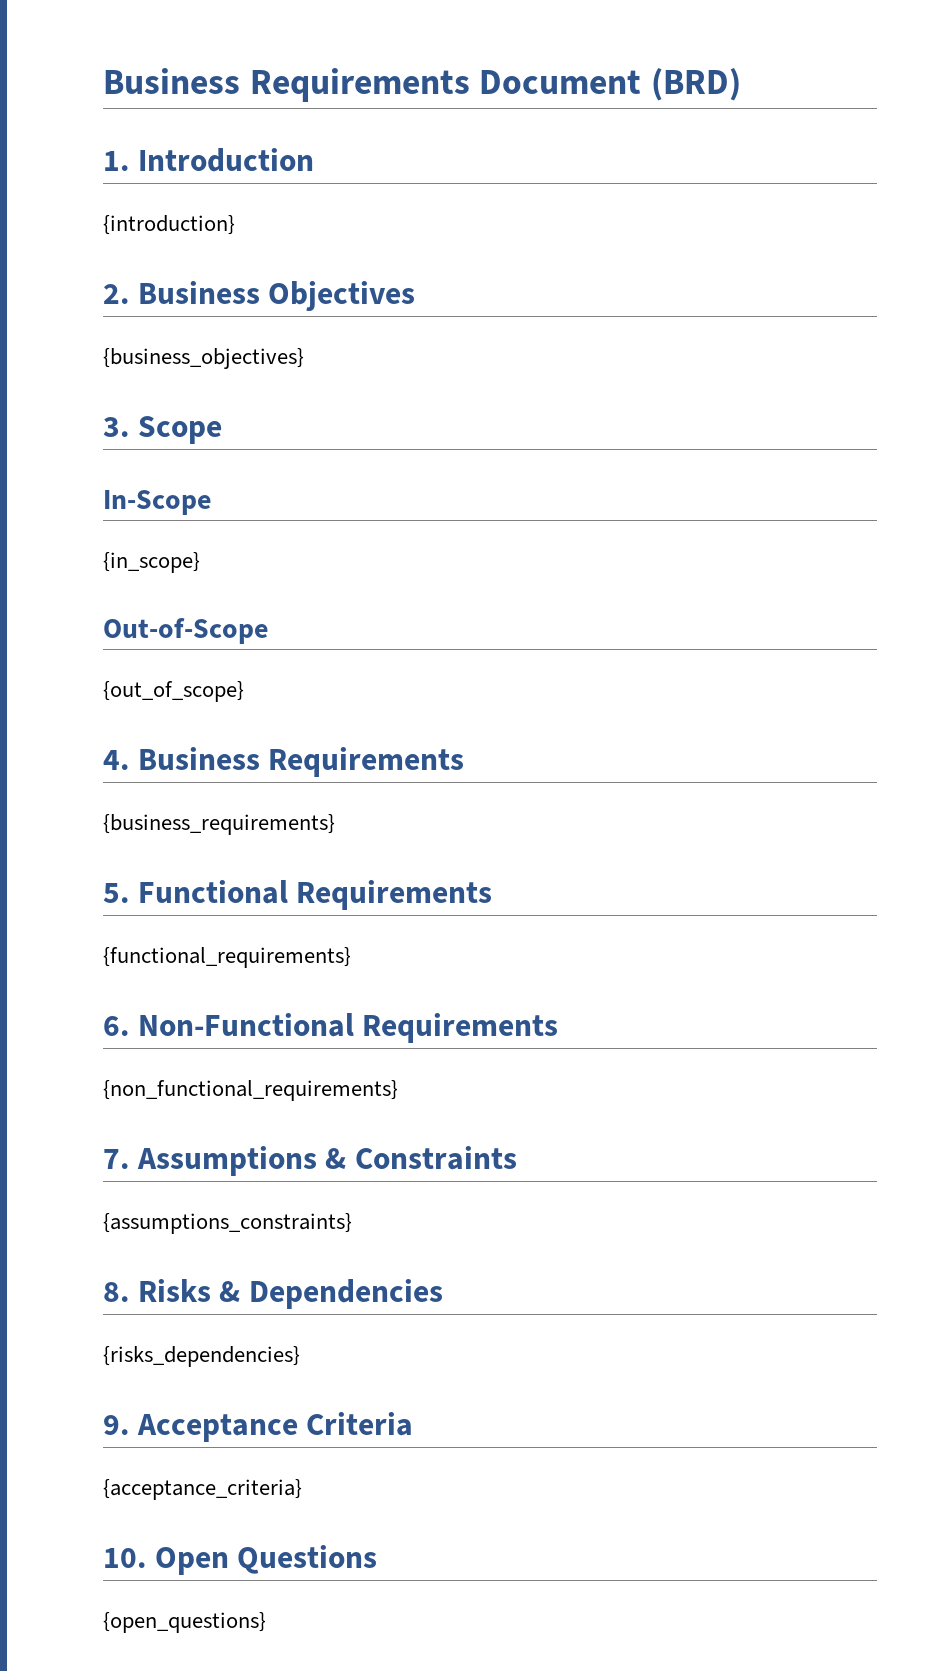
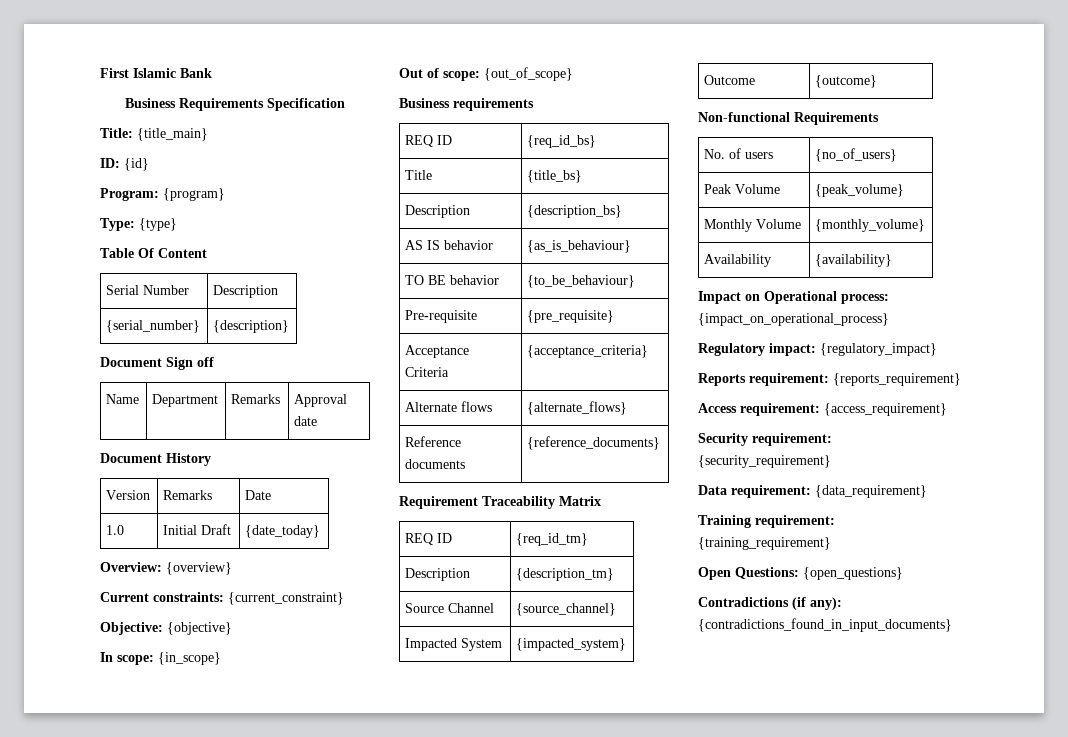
- Business Requirements Document (BRD)
- 1. Introduction
- {introduction}
- 2. Business Objectives
- {business_objectives}
- 3. Scope
- In-Scope
- {in_scope}
- Out-of-Scope
- {out_of_scope}
- 4. Business Requirements
- {business_requirements}
- 5. Functional Requirements
- {functional_requirements}
- 6. Non-Functional Requirements
- {non_functional_requirements}
- 7. Assumptions & Constraints
- {assumptions_constraints}
- 8. Risks & Dependencies
- {risks_dependencies}
- 9. Acceptance Criteria
- {acceptance_criteria}
- 10. Open Questions
- {open_questions}
+ First Islamic Bank
+ Business Requirements Specification
+ Title: {title_main}
+ ID: {id}
+ Program: {program}
+ Type: {type}
+ Table Of Content
+ Serial Number | Description
+ {serial_number} | {description}
+ Document Sign off
+ Name | Department | Remarks | Approval date
+ Document History
+ Version | Remarks | Date
+ 1.0 | Initial Draft | {date_today}
+ Overview: {overview}
+ Current constraints: {current_constraint}
+ Objective: {objective}
+ In scope: {in_scope}
+ Out of scope: {out_of_scope}
+ Business requirements
+ REQ ID | {req_id_bs}
+ Title | {title_bs}
+ Description | {description_bs}
+ AS IS behavior | {as_is_behaviour}
+ TO BE behavior | {to_be_behaviour}
+ Pre-requisite | {pre_requisite}
+ Acceptance Criteria | {acceptance_criteria}
+ Alternate flows | {alternate_flows}
+ Reference documents | {reference_documents}
+ Requirement Traceability Matrix
+ REQ ID | {req_id_tm}
+ Description | {description_tm}
+ Source Channel | {source_channel}
+ Impacted System | {impacted_system}
+ Outcome | {outcome}
+ Non-functional Requirements
+ No. of users | {no_of_users}
+ Peak Volume | {peak_volume}
+ Monthly Volume | {monthly_volume}
+ Availability | {availability}
+ Impact on Operational process: {impact_on_operational_process}
+ Regulatory impact: {regulatory_impact}
+ Reports requirement: {reports_requirement}
+ Access requirement: {access_requirement}
+ Security requirement: {security_requirement}
+ Data requirement: {data_requirement}
+ Training requirement: {training_requirement}
+ Open Questions: {open_questions}
+ Contradictions (if any): {contradictions_found_in_input_documents}

